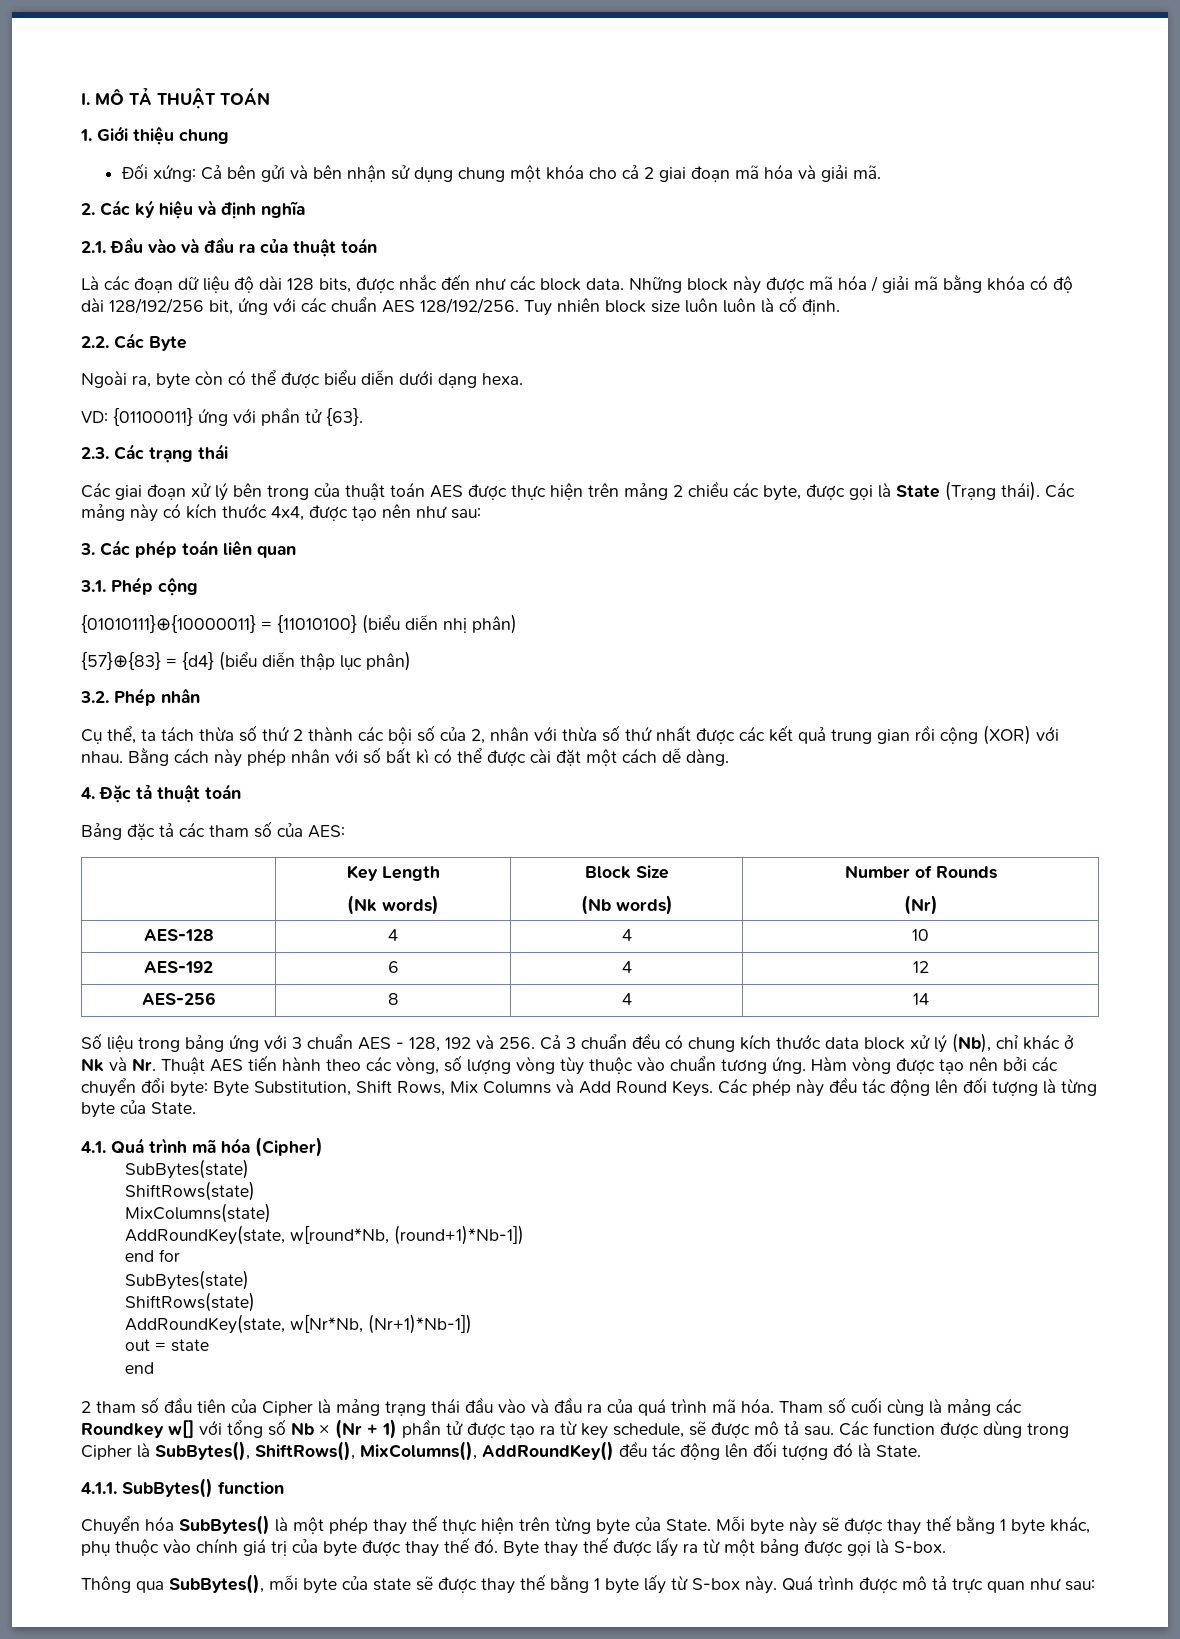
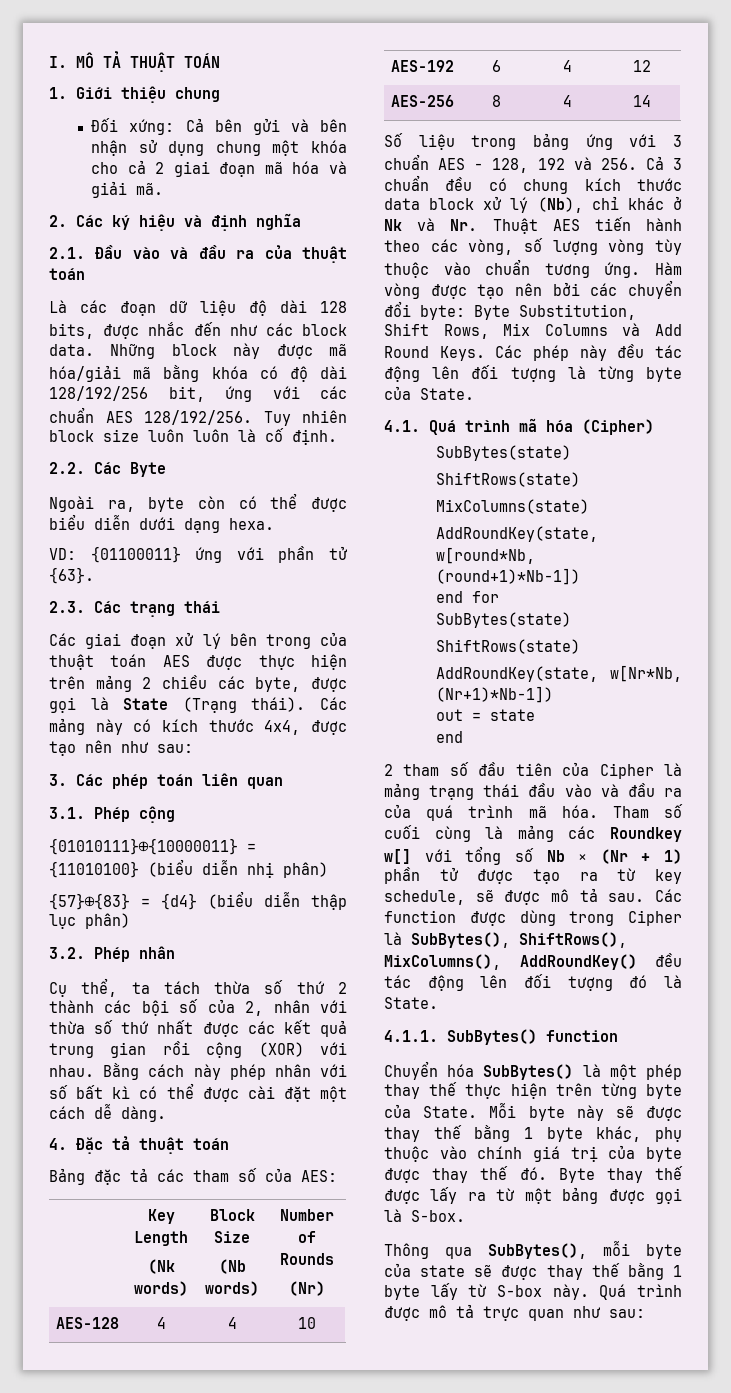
- Những block này được mã hóa / giải mã bằng khóa có độ dài 128/192/256 bit, ứng với các chuẩn AES 128/192/256.
+ Những block này được mã hóa/giải mã bằng khóa có độ dài 128/192/256 bit, ứng với các chuẩn AES 128/192/256.

